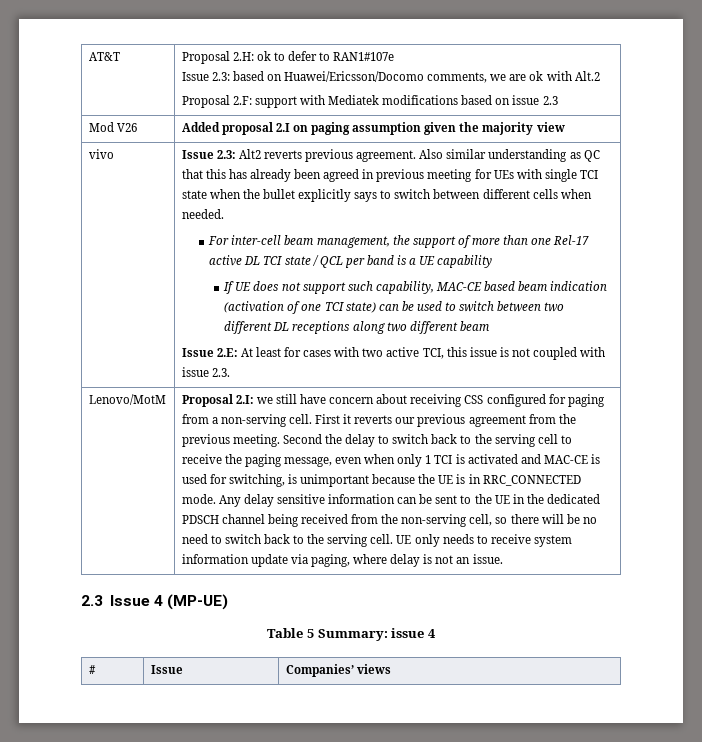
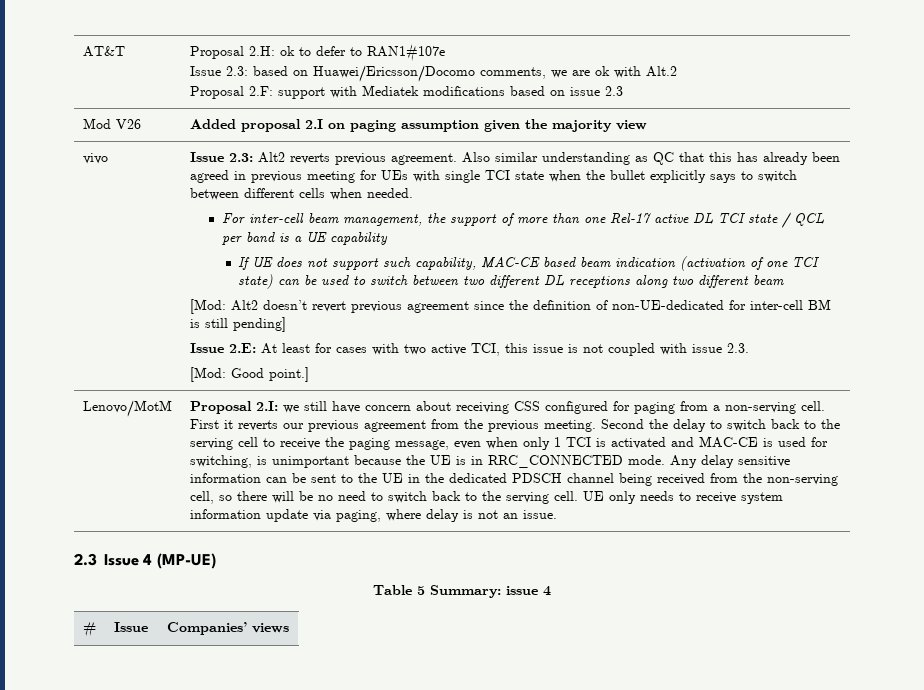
+ [Mod: Alt2 doesn’t revert previous agreement since the definition of non-UE-dedicated for inter-cell BM is still pending]
+ [Mod: Good point.]

